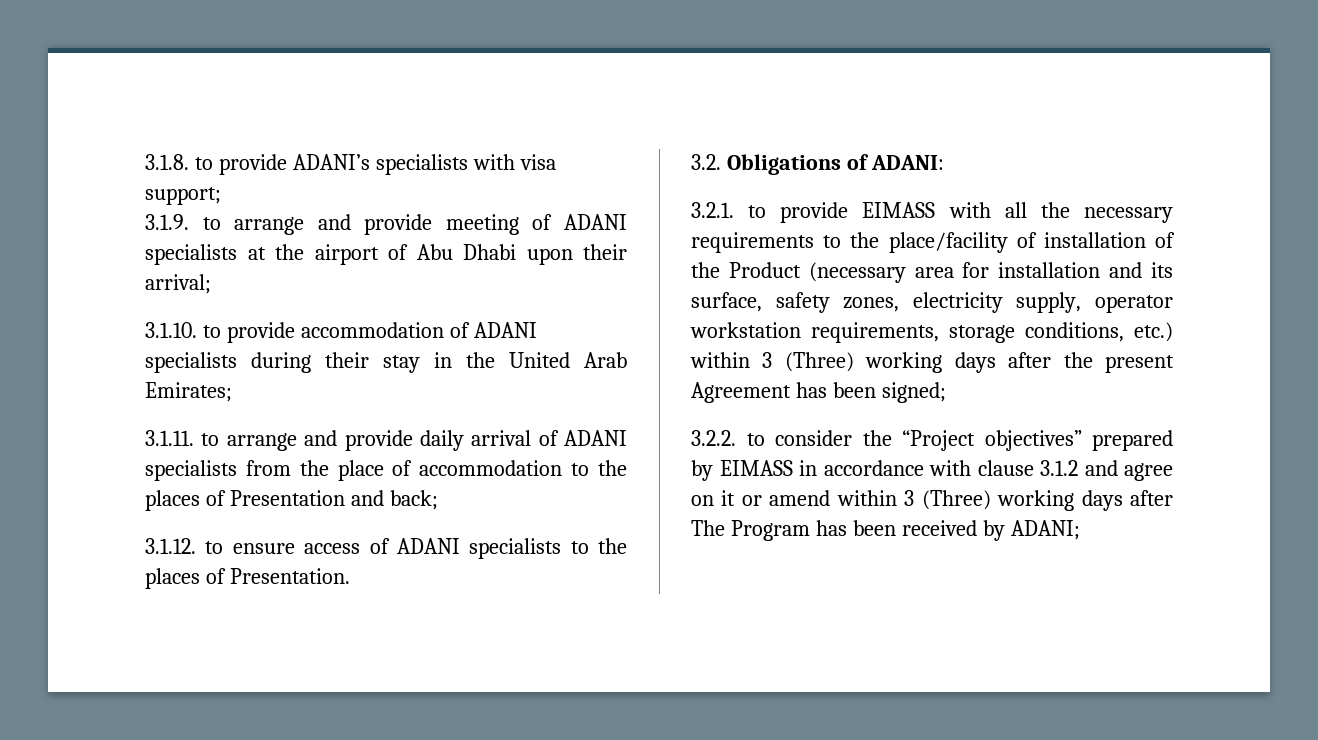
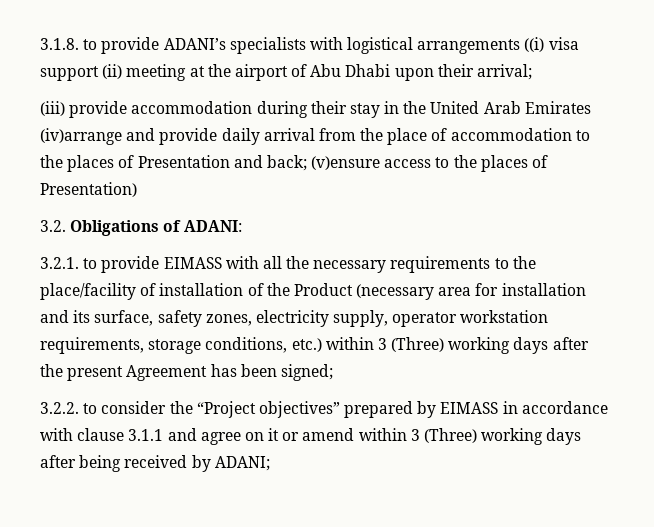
- 3.1.8. to provide ADANI’s specialists with visa support;
- 3.1.9. to arrange and provide meeting of ADANI specialists at the airport of Abu Dhabi upon their arrival;
+ 3.1.8. to provide ADANI’s specialists with logistical arrangements ((i) visa support (ii) meeting at the airport of Abu Dhabi upon their arrival;
- 3.1.10. to provide accommodation of ADANI specialists during their stay in the United Arab Emirates;
- 3.1.11. to arrange and provide daily arrival of ADANI specialists from the place of accommodation to the places of Presentation and back;
- 3.1.12. to ensure access of ADANI specialists to the places of Presentation.
+ (iii) provide accommodation during their stay in the United Arab Emirates (iv)arrange and provide daily arrival from the place of accommodation to the places of Presentation and back; (v)ensure access to the places of Presentation)
- 3.2.2. to consider the “Project objectives” prepared by EIMASS in accordance with clause 3.1.2 and agree on it or amend within 3 (Three) working days after The Program has been received by ADANI;
+ 3.2.2. to consider the “Project objectives” prepared by EIMASS in accordance with clause 3.1.1 and agree on it or amend within 3 (Three) working days after being received by ADANI;

